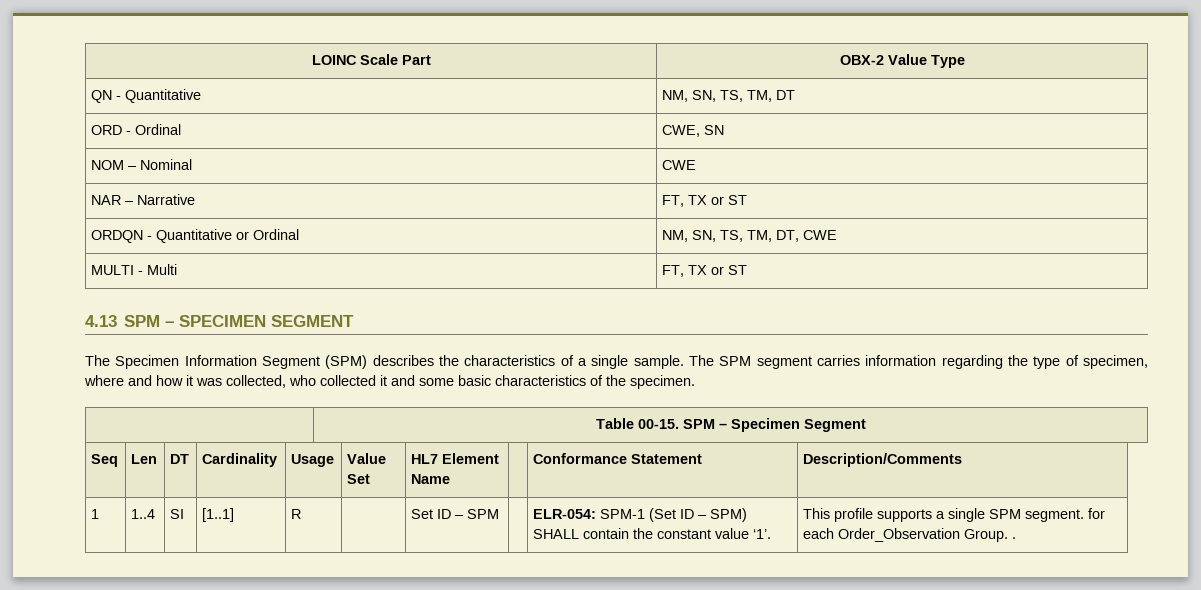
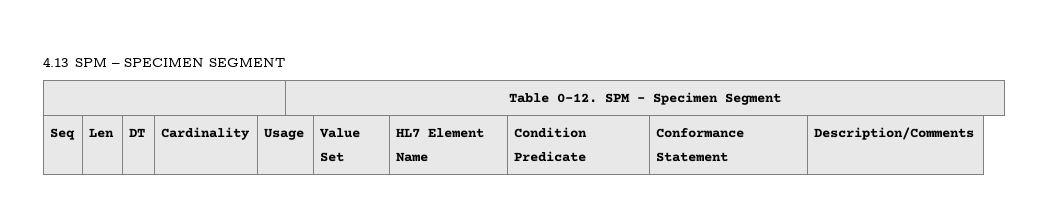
- LOINC Scale Part | OBX-2 Value Type
- QN - Quantitative | NM, SN, TS, TM, DT
- ORD - Ordinal | CWE, SN
- NOM – Nominal | CWE
- NAR – Narrative | FT, TX or ST
- ORDQN - Quantitative or Ordinal | NM, SN, TS, TM, DT, CWE
- MULTI - Multi | FT, TX or ST
- The Specimen Information Segment (SPM) describes the characteristics of a single sample. The SPM segment carries information regarding the type of specimen, where and how it was collected, who collected it and some basic characteristics of the specimen.
- | Table 00-15. SPM – Specimen Segment
+ | Table 0-12. SPM – Specimen Segment
- Seq | Len | DT | Cardinality | Usage | Value Set | HL7 Element Name | | Conformance Statement | Description/Comments
+ Seq | Len | DT | Cardinality | Usage | Value Set | HL7 Element Name | Condition Predicate | Conformance Statement | Description/Comments
- 1 | 1..4 | SI | [1..1] | R | | Set ID – SPM | | ELR-054: SPM-1 (Set ID – SPM) SHALL contain the constant value ‘1’. | This profile supports a single SPM segment. for each Order_Observation Group. .

